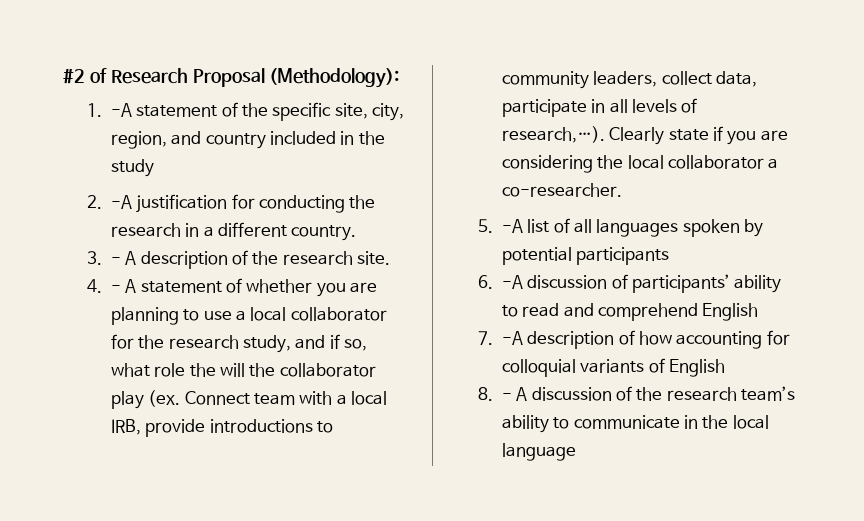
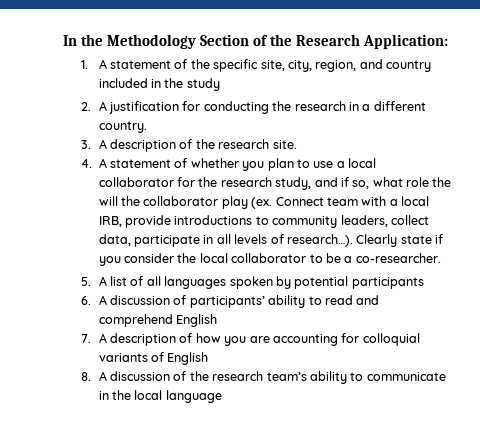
- #2 of Research Proposal (Methodology):
+ In the Methodology Section of the Research Application:
- 1. -A statement of the specific site, city, region, and country included in the study
+ 1. A statement of the specific site, city, region, and country included in the study
- 2. -A justification for conducting the research in a different country.
+ 2. A justification for conducting the research in a different country.
- 3. - A description of the research site.
+ 3. A description of the research site.
- 4. - A statement of whether you are planning to use a local collaborator for the research study, and if so, what role the will the collaborator play (ex.
+ 4. A statement of whether you plan to use a local collaborator for the research study, and if so, what role the will the collaborator play (ex.
- Connect team with a local IRB, provide introductions to community leaders, collect data, participate in all levels of research,…).
+ Connect team with a local IRB, provide introductions to community leaders, collect data, participate in all levels of research…).
- Clearly state if you are considering the local collaborator a co-researcher.
+ Clearly state if you consider the local collaborator to be a co-researcher.
- 5. -A list of all languages spoken by potential participants
+ 5. A list of all languages spoken by potential participants
- 6. -A discussion of participants’ ability to read and comprehend English
+ 6. A discussion of participants’ ability to read and comprehend English
- 7. -A description of how accounting for colloquial variants of English
+ 7. A description of how you are accounting for colloquial variants of English
- 8. - A discussion of the research team’s ability to communicate in the local language
+ 8. A discussion of the research team’s ability to communicate in the local language

